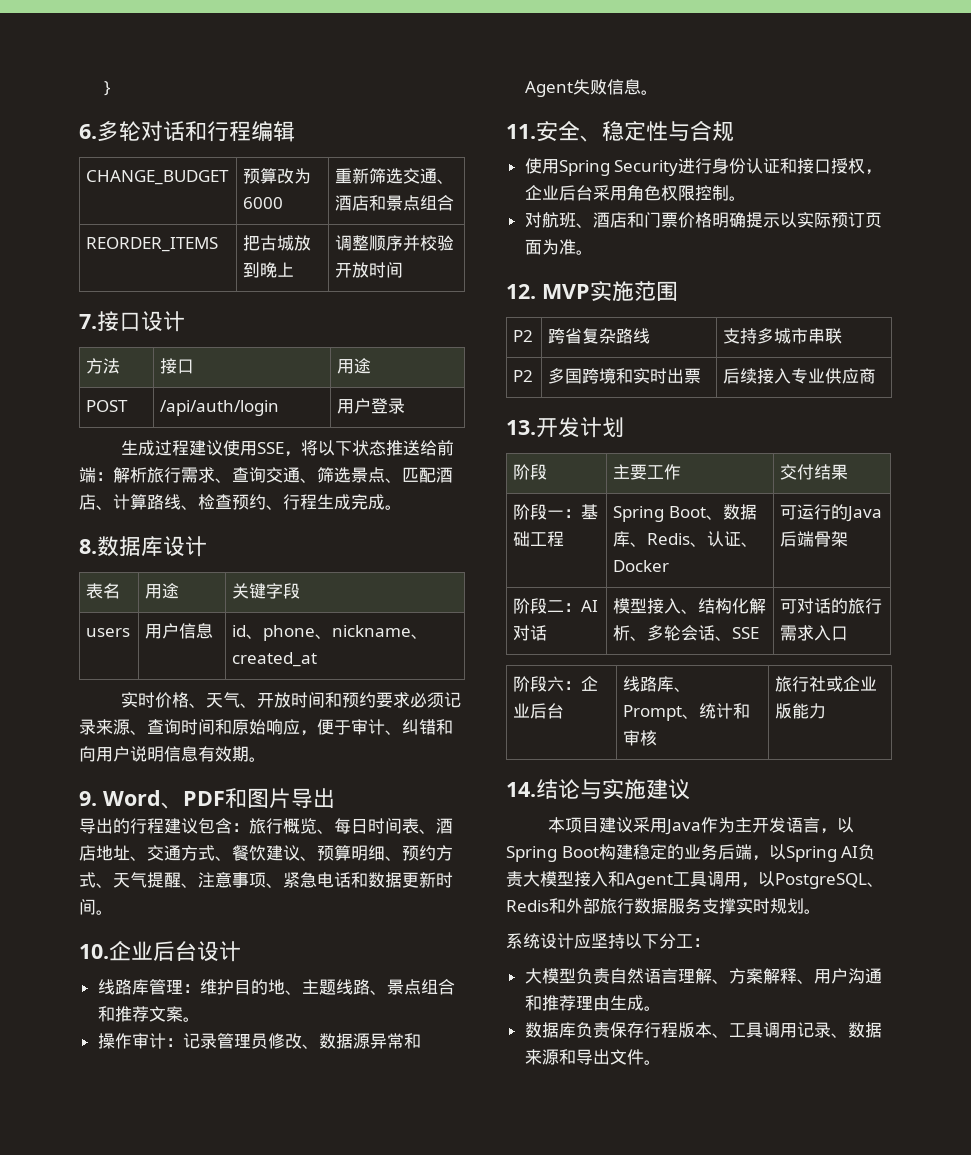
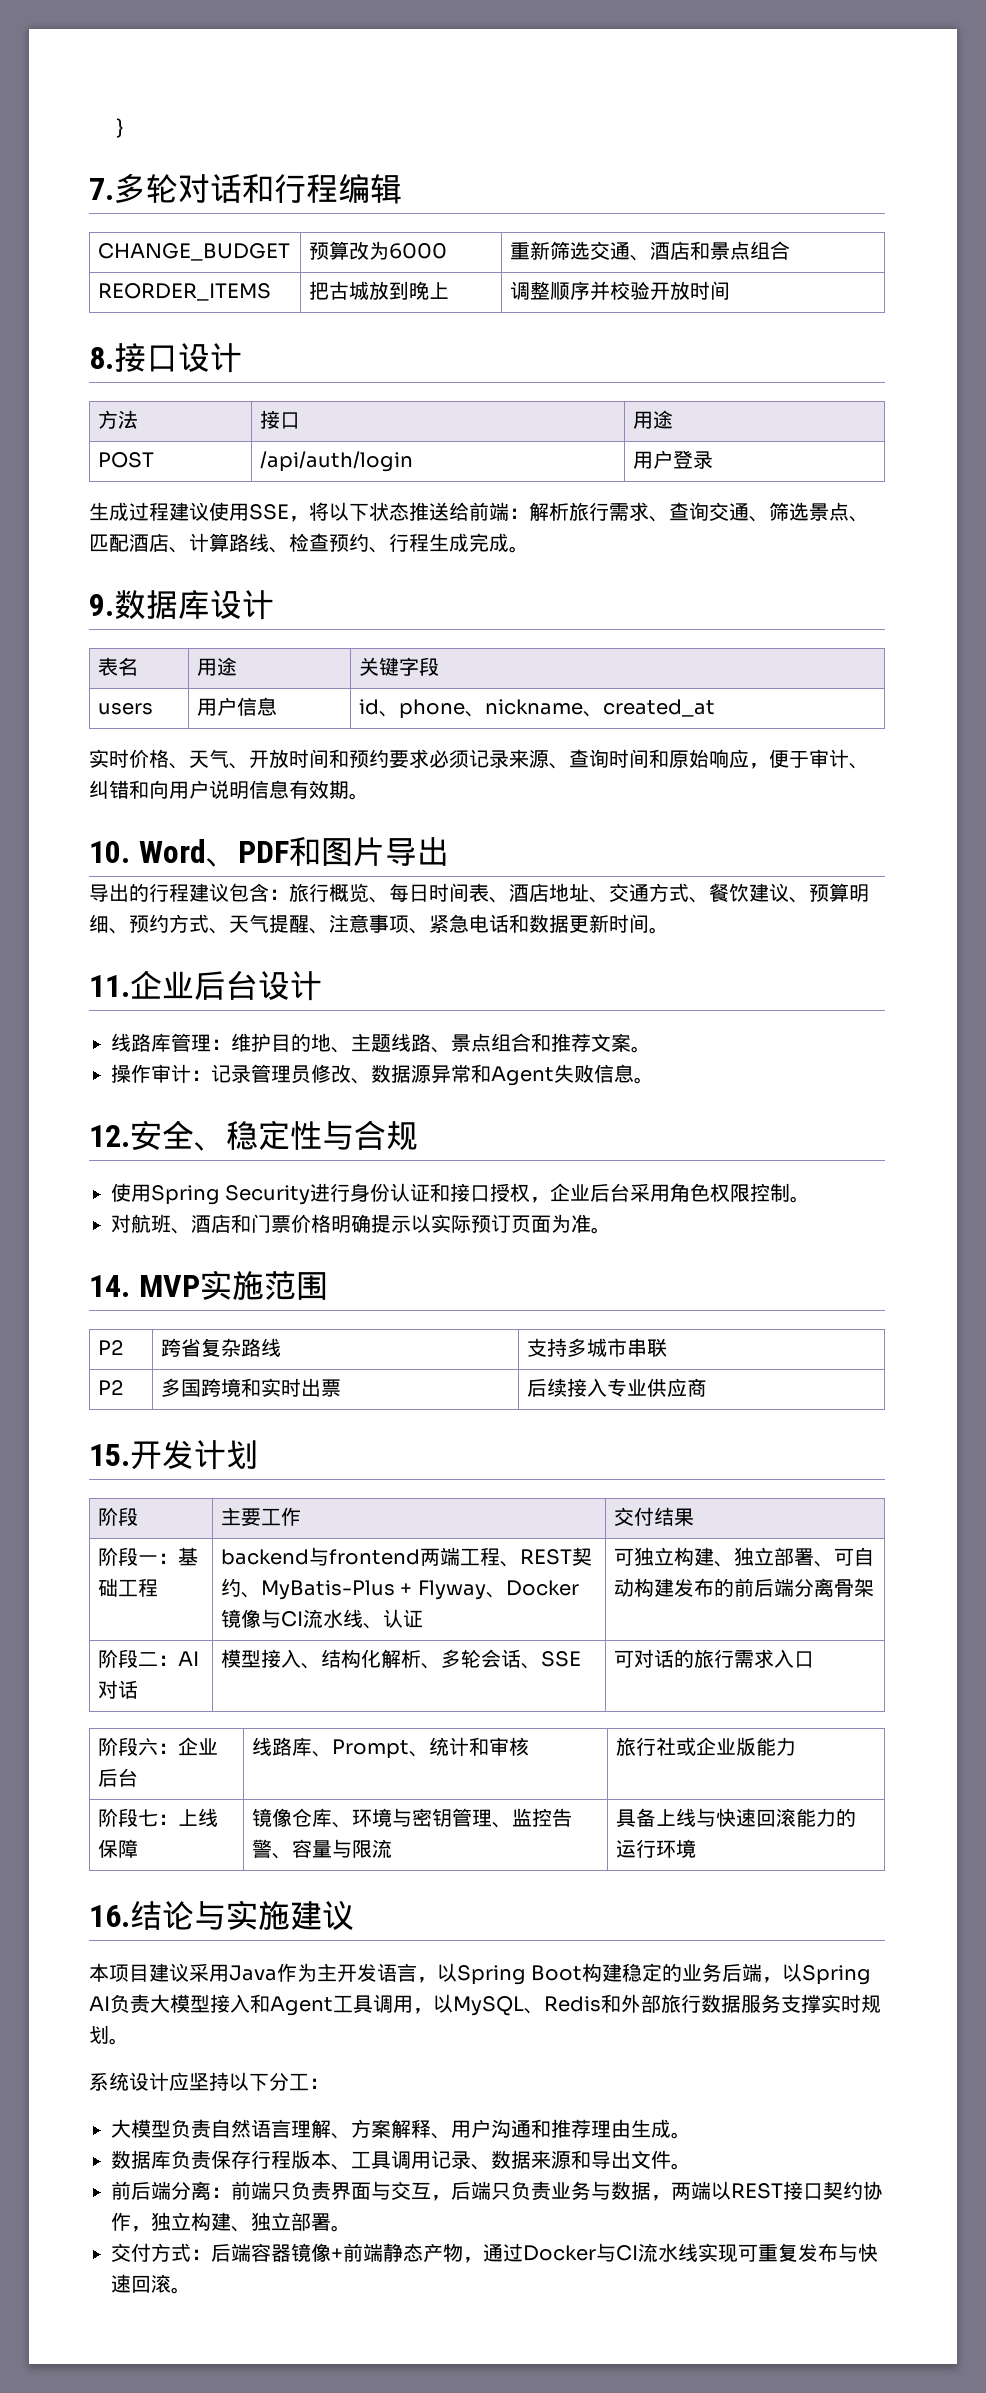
- 6.多轮对话和行程编辑
+ 7.多轮对话和行程编辑
- 7.接口设计
+ 8.接口设计
- 8.数据库设计
+ 9.数据库设计
- 9. Word、PDF和图片导出
+ 10. Word、PDF和图片导出
- 10.企业后台设计
+ 11.企业后台设计
- 11.安全、稳定性与合规
+ 12.安全、稳定性与合规
- 12. MVP实施范围
+ 14. MVP实施范围
- 13.开发计划
+ 15.开发计划
- 阶段一：基础工程 | Spring Boot、数据库、Redis、认证、Docker | 可运行的Java后端骨架
+ 阶段一：基础工程 | backend与frontend两端工程、REST契约、MyBatis-Plus + Flyway、Docker镜像与CI流水线、认证 | 可独立构建、独立部署、可自动构建发布的前后端分离骨架
- 14.结论与实施建议
+ 阶段七：上线保障 | 镜像仓库、环境与密钥管理、监控告警、容量与限流 | 具备上线与快速回滚能力的运行环境
+ 16.结论与实施建议
- 本项目建议采用Java作为主开发语言，以Spring Boot构建稳定的业务后端，以Spring AI负责大模型接入和Agent工具调用，以PostgreSQL、Redis和外部旅行数据服务支撑实时规划。
+ 本项目建议采用Java作为主开发语言，以Spring Boot构建稳定的业务后端，以Spring AI负责大模型接入和Agent工具调用，以MySQL、Redis和外部旅行数据服务支撑实时规划。
+ 前后端分离：前端只负责界面与交互，后端只负责业务与数据，两端以REST接口契约协作，独立构建、独立部署。
+ 交付方式：后端容器镜像+前端静态产物，通过Docker与CI流水线实现可重复发布与快速回滚。

